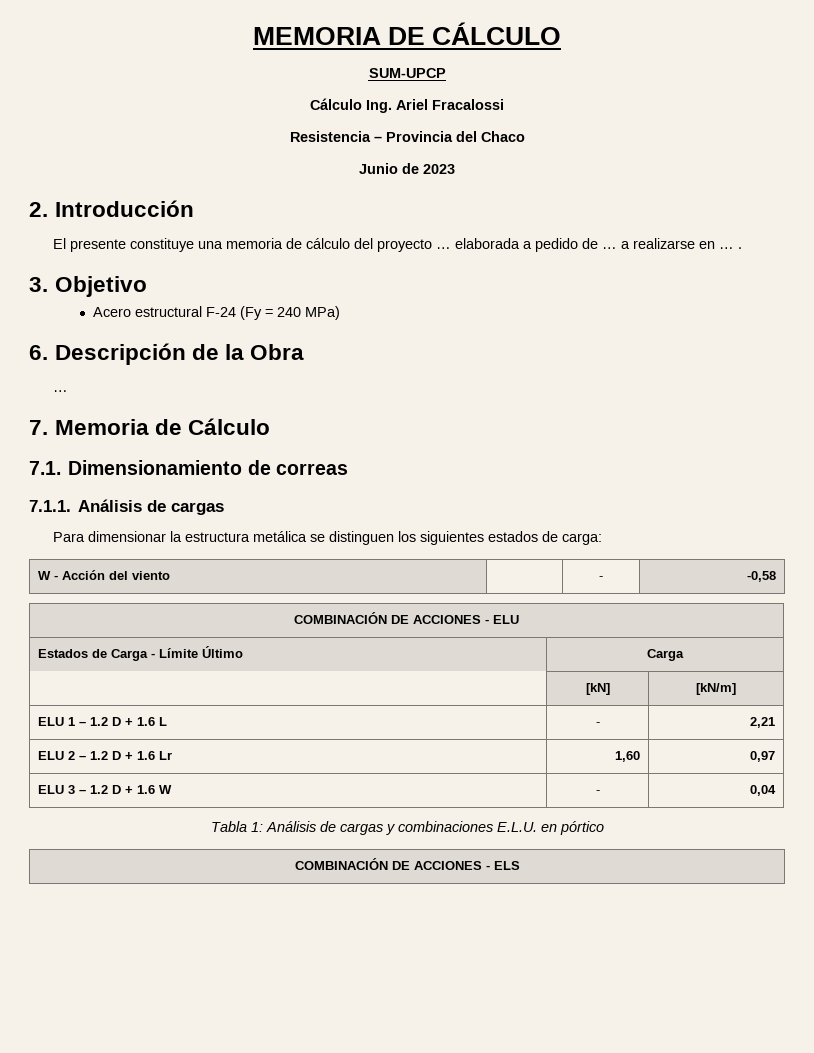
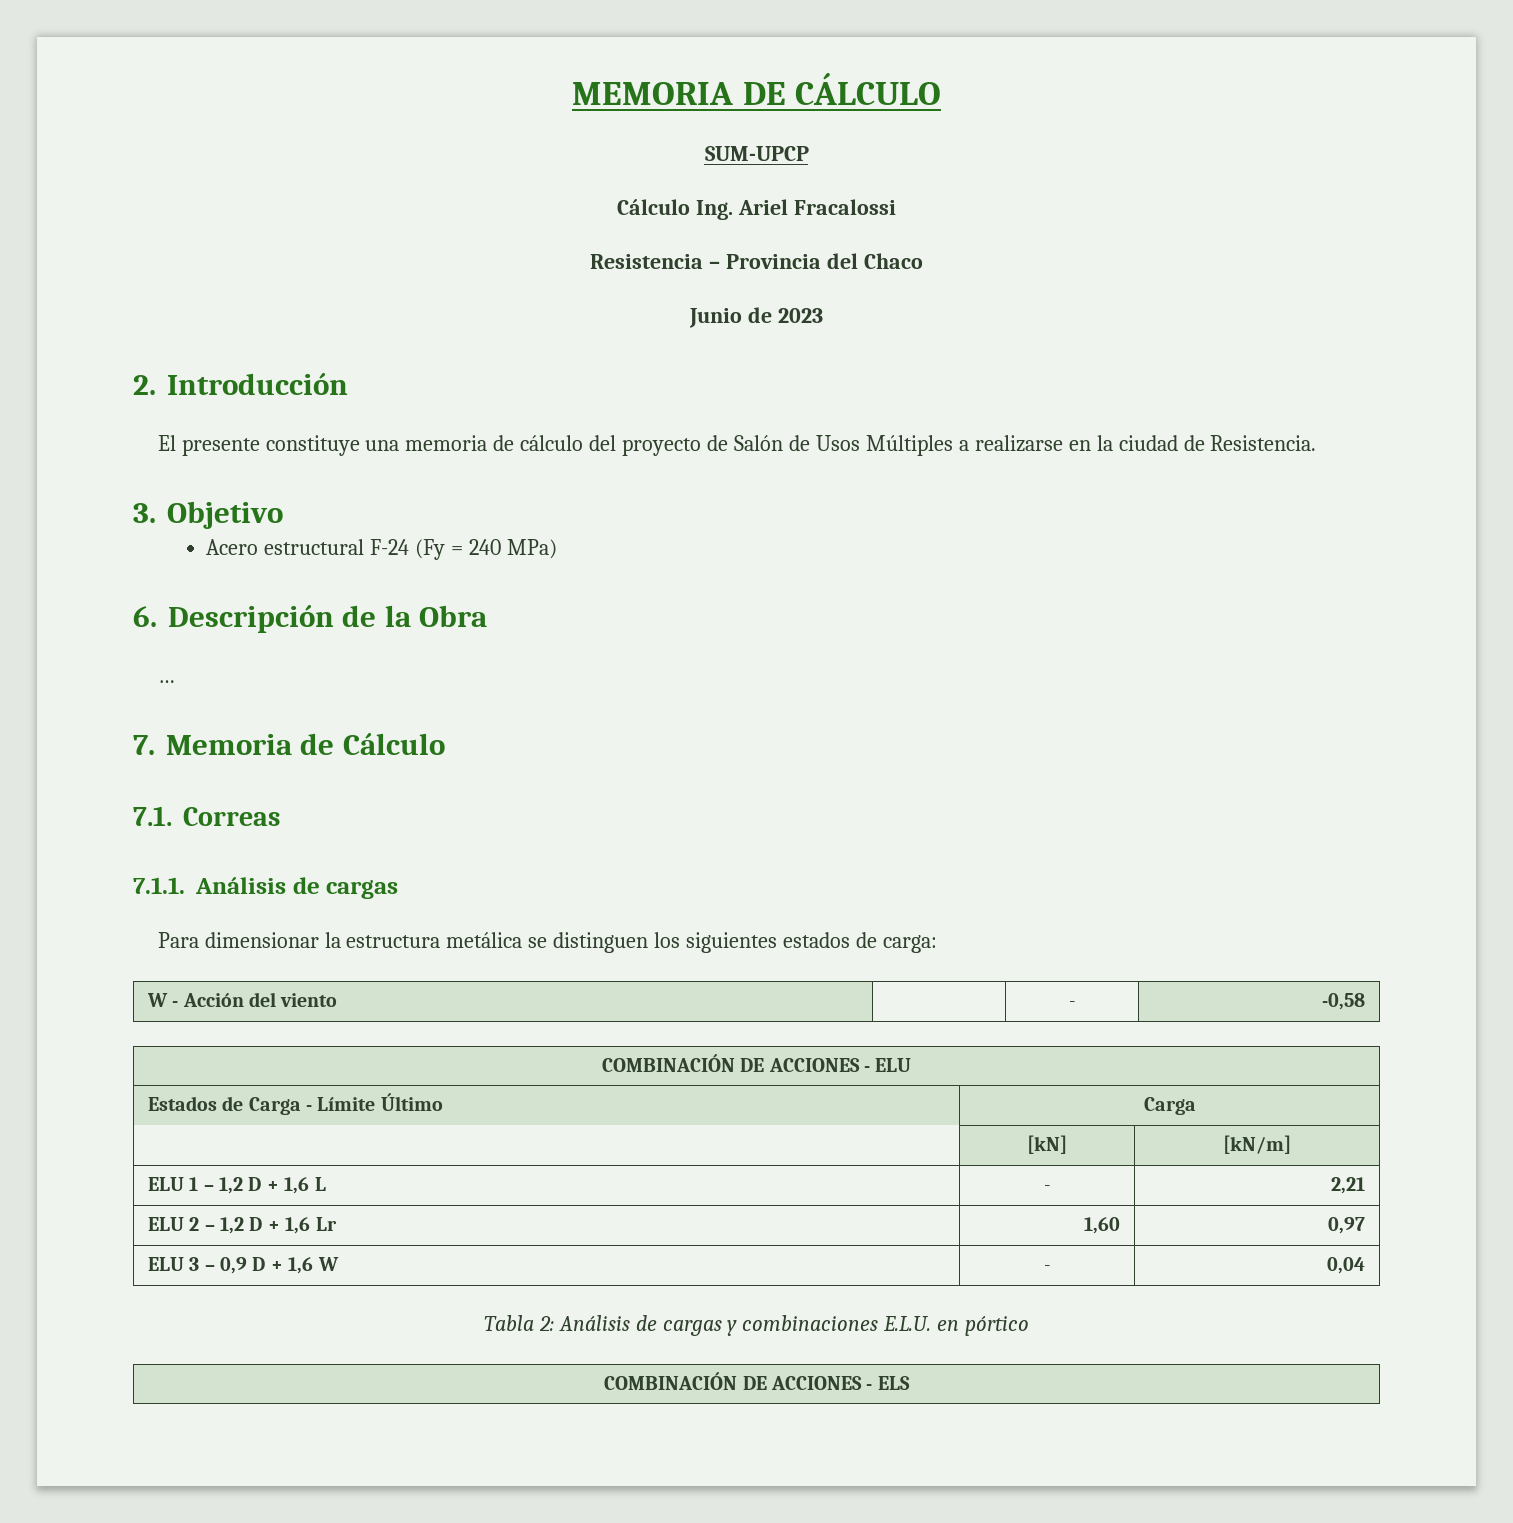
- El presente constituye una memoria de cálculo del proyecto … elaborada a pedido de … a realizarse en … .
+ El presente constituye una memoria de cálculo del proyecto de Salón de Usos Múltiples a realizarse en la ciudad de Resistencia.
- 7.1. Dimensionamiento de correas
+ 7.1. Correas
- ELU 1 – 1.2 D + 1.6 L | - | 2,21
+ ELU 1 – 1,2 D + 1,6 L | - | 2,21
- ELU 2 – 1.2 D + 1.6 Lr | 1,60 | 0,97
+ ELU 2 – 1,2 D + 1,6 Lr | 1,60 | 0,97
- ELU 3 – 1.2 D + 1.6 W | - | 0,04
+ ELU 3 – 0,9 D + 1,6 W | - | 0,04
- Tabla 1: Análisis de cargas y combinaciones E.L.U. en pórtico
+ Tabla 2: Análisis de cargas y combinaciones E.L.U. en pórtico

